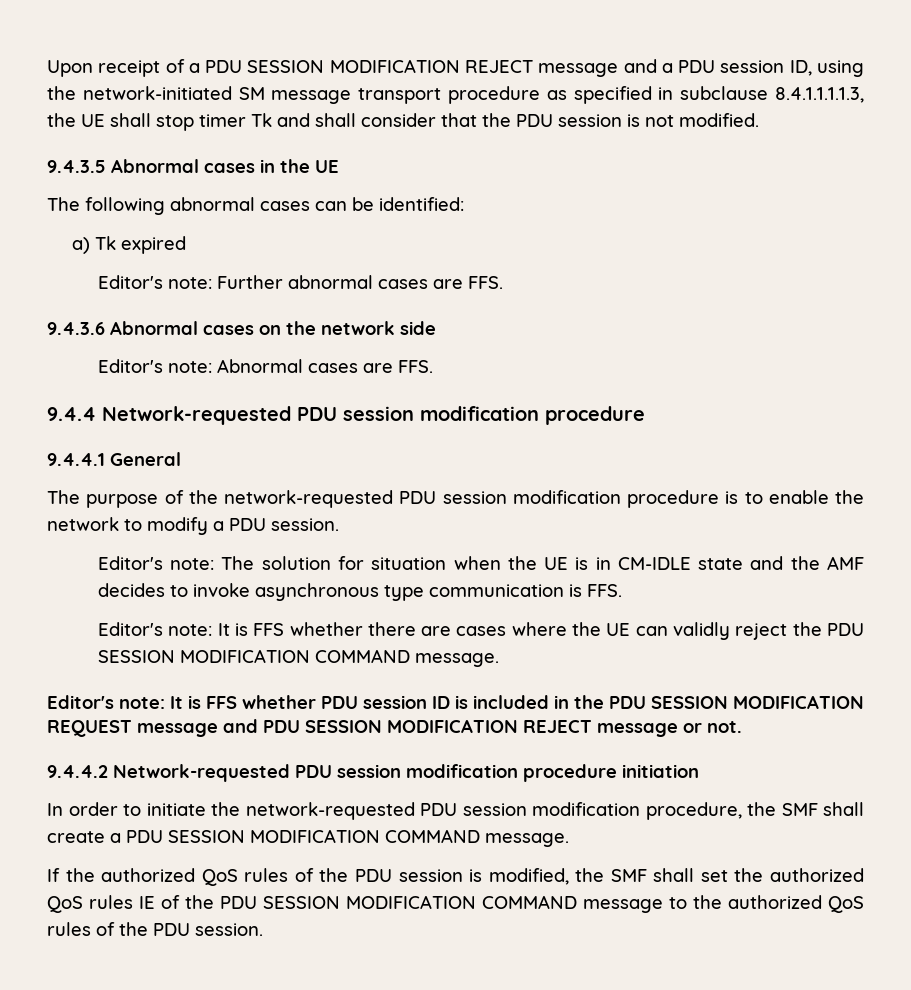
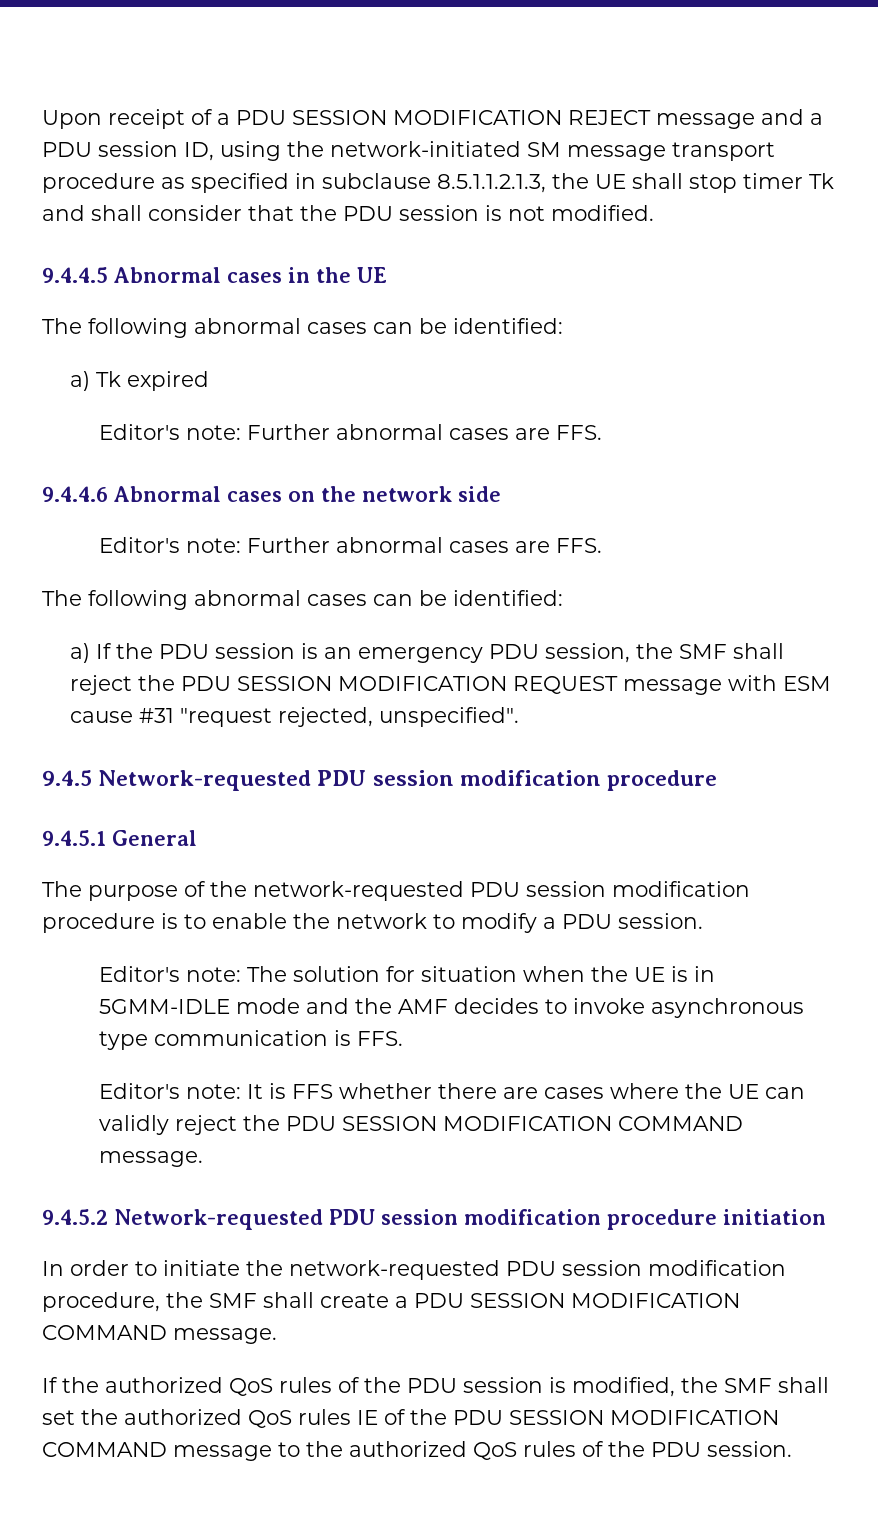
- Upon receipt of a PDU SESSION MODIFICATION REJECT message and a PDU session ID, using the network-initiated SM message transport procedure as specified in subclause 8.4.1.1.1.1.3, the UE shall stop timer Tk and shall consider that the PDU session is not modified.
+ Upon receipt of a PDU SESSION MODIFICATION REJECT message and a PDU session ID, using the network-initiated SM message transport procedure as specified in subclause 8.5.1.1.2.1.3, the UE shall stop timer Tk and shall consider that the PDU session is not modified.
- 9.4.3.5 Abnormal cases in the UE
+ 9.4.4.5 Abnormal cases in the UE
- 9.4.3.6 Abnormal cases on the network side
- Editor's note: Abnormal cases are FFS.
- 9.4.4 Network-requested PDU session modification procedure
+ 9.4.4.6 Abnormal cases on the network side
+ Editor's note: Further abnormal cases are FFS.
+ The following abnormal cases can be identified:
+ a) If the PDU session is an emergency PDU session, the SMF shall reject the PDU SESSION MODIFICATION REQUEST message with ESM cause #31 "request rejected, unspecified".
+ 9.4.5 Network-requested PDU session modification procedure
- 9.4.4.1 General
+ 9.4.5.1 General
- Editor's note: The solution for situation when the UE is in CM-IDLE state and the AMF decides to invoke asynchronous type communication is FFS.
+ Editor's note: The solution for situation when the UE is in 5GMM-IDLE mode and the AMF decides to invoke asynchronous type communication is FFS.
- Editor's note: It is FFS whether PDU session ID is included in the PDU SESSION MODIFICATION REQUEST message and PDU SESSION MODIFICATION REJECT message or not.
- 9.4.4.2 Network-requested PDU session modification procedure initiation
+ 9.4.5.2 Network-requested PDU session modification procedure initiation

